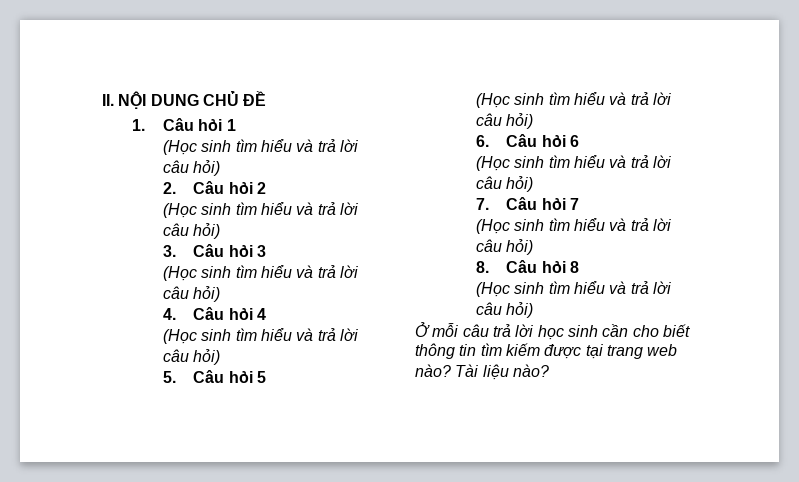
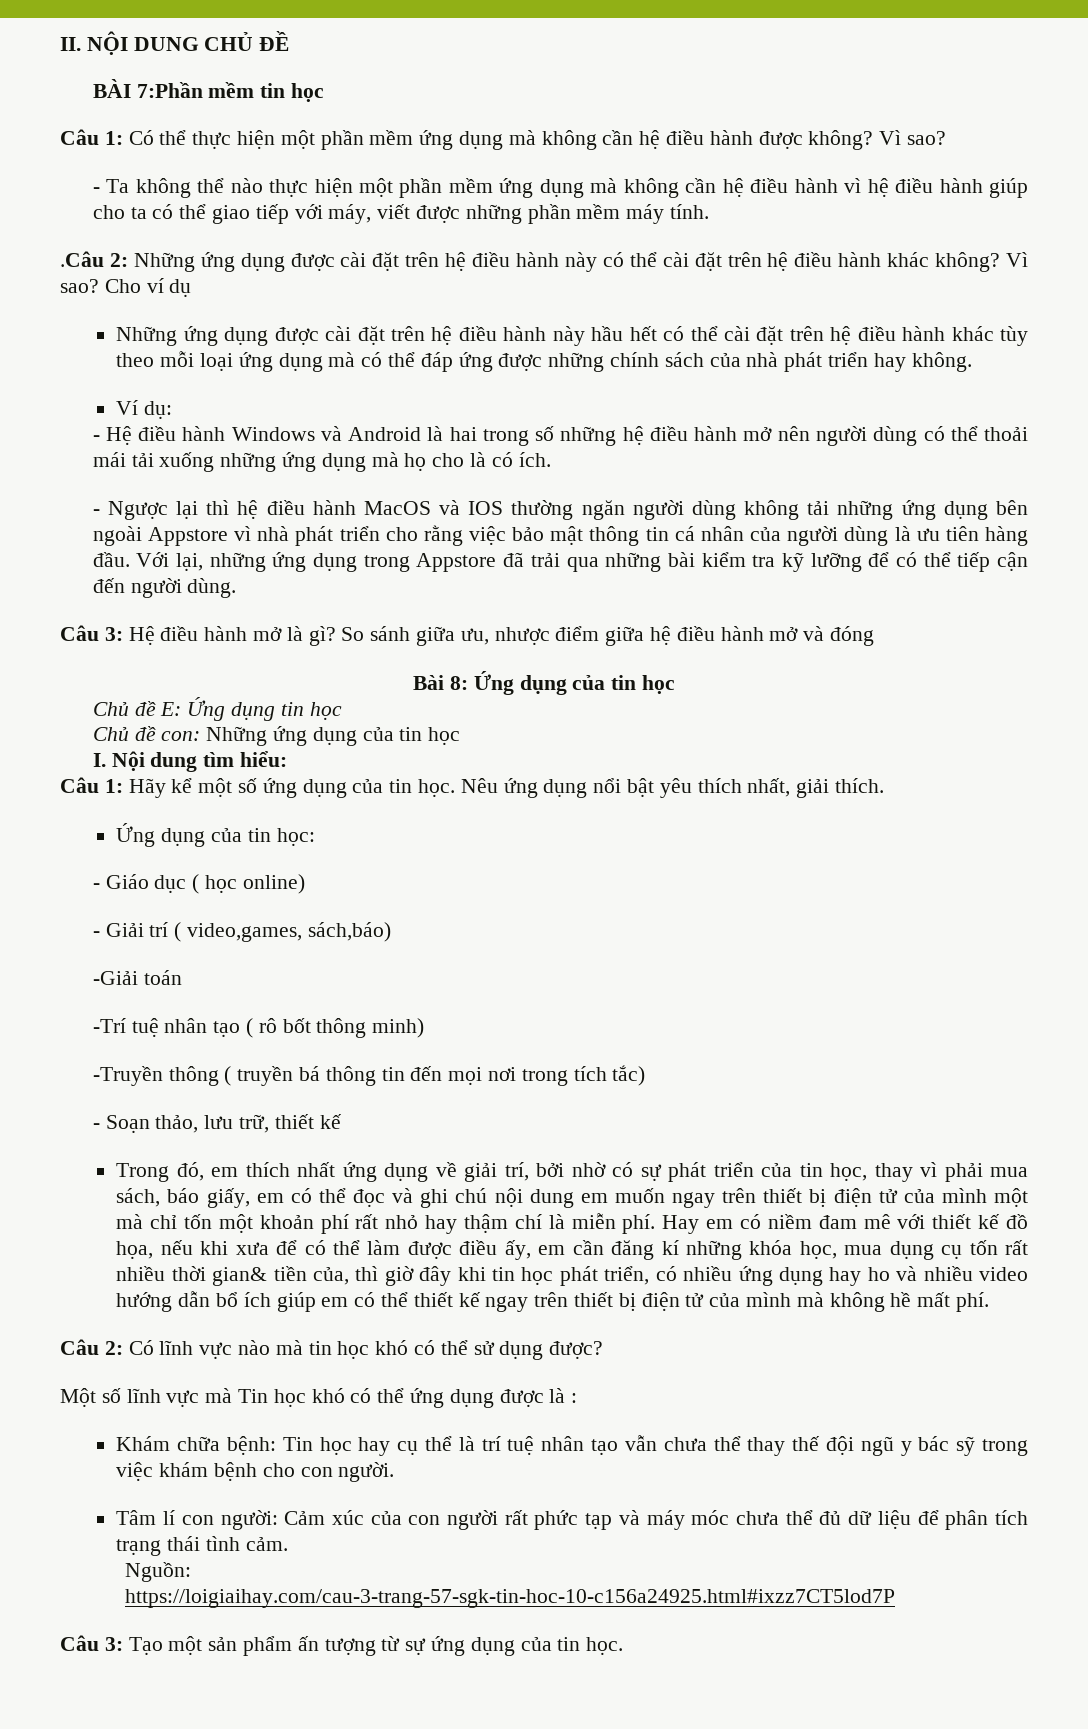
- 1. Câu hỏi 1
- (Học sinh tìm hiểu và trả lời câu hỏi)
- 2. Câu hỏi 2
- (Học sinh tìm hiểu và trả lời câu hỏi)
- 3. Câu hỏi 3
- (Học sinh tìm hiểu và trả lời câu hỏi)
- 4. Câu hỏi 4
- (Học sinh tìm hiểu và trả lời câu hỏi)
- 5. Câu hỏi 5
- (Học sinh tìm hiểu và trả lời câu hỏi)
- 6. Câu hỏi 6
- (Học sinh tìm hiểu và trả lời câu hỏi)
- 7. Câu hỏi 7
- (Học sinh tìm hiểu và trả lời câu hỏi)
- 8. Câu hỏi 8
- (Học sinh tìm hiểu và trả lời câu hỏi)
- Ở mỗi câu trả lời học sinh cần cho biết thông tin tìm kiếm được tại trang web nào? Tài liệu nào?
+ BÀI 7:Phần mềm tin học
+ Câu 1: Có thể thực hiện một phần mềm ứng dụng mà không cần hệ điều hành được không? Vì sao?
+ - Ta không thể nào thực hiện một phần mềm ứng dụng mà không cần hệ điều hành vì hệ điều hành giúp cho ta có thể giao tiếp với máy, viết được những phần mềm máy tính.
+ .Câu 2: Những ứng dụng được cài đặt trên hệ điều hành này có thể cài đặt trên hệ điều hành khác không? Vì sao? Cho ví dụ
+ Những ứng dụng được cài đặt trên hệ điều hành này hầu hết có thể cài đặt trên hệ điều hành khác tùy theo mỗi loại ứng dụng mà có thể đáp ứng được những chính sách của nhà phát triển hay không.
+ Ví dụ:
+ - Hệ điều hành Windows và Android là hai trong số những hệ điều hành mở nên người dùng có thể thoải mái tải xuống những ứng dụng mà họ cho là có ích.
+ - Ngược lại thì hệ điều hành MacOS và IOS thường ngăn người dùng không tải những ứng dụng bên ngoài Appstore vì nhà phát triển cho rằng việc bảo mật thông tin cá nhân của người dùng là ưu tiên hàng đầu. Với lại, những ứng dụng trong Appstore đã trải qua những bài kiểm tra kỹ lưỡng để có thể tiếp cận đến người dùng.
+ Câu 3: Hệ điều hành mở là gì? So sánh giữa ưu, nhược điểm giữa hệ điều hành mở và đóng
+ Bài 8: Ứng dụng của tin học
+ Chủ đề E: Ứng dụng tin học
+ Chủ đề con: Những ứng dụng của tin học
+ I. Nội dung tìm hiểu:
+ Câu 1: Hãy kể một số ứng dụng của tin học. Nêu ứng dụng nổi bật yêu thích nhất, giải thích.
+ Ứng dụng của tin học:
+ - Giáo dục ( học online)
+ - Giải trí ( video,games, sách,báo)
+ -Giải toán
+ -Trí tuệ nhân tạo ( rô bốt thông minh)
+ -Truyền thông ( truyền bá thông tin đến mọi nơi trong tích tắc)
+ - Soạn thảo, lưu trữ, thiết kế
+ Trong đó, em thích nhất ứng dụng về giải trí, bởi nhờ có sự phát triển của tin học, thay vì phải mua sách, báo giấy, em có thể đọc và ghi chú nội dung em muốn ngay trên thiết bị điện tử của mình một mà chỉ tốn một khoản phí rất nhỏ hay thậm chí là miễn phí. Hay em có niềm đam mê với thiết kế đồ họa, nếu khi xưa để có thể làm được điều ấy, em cần đăng kí những khóa học, mua dụng cụ tốn rất nhiều thời gian& tiền của, thì giờ đây khi tin học phát triển, có nhiều ứng dụng hay ho và nhiều video hướng dẫn bổ ích giúp em có thể thiết kế ngay trên thiết bị điện tử của mình mà không hề mất phí.
+ Câu 2: Có lĩnh vực nào mà tin học khó có thể sử dụng được?
+ Một số lĩnh vực mà Tin học khó có thể ứng dụng được là :
+ Khám chữa bệnh: Tin học hay cụ thể là trí tuệ nhân tạo vẫn chưa thể thay thế đội ngũ y bác sỹ trong việc khám bệnh cho con người.
+ Tâm lí con người: Cảm xúc của con người rất phức tạp và máy móc chưa thể đủ dữ liệu để phân tích trạng thái tình cảm.
+ Nguồn:
+ https://loigiaihay.com/cau-3-trang-57-sgk-tin-hoc-10-c156a24925.html#ixzz7CT5lod7P
+ Câu 3: Tạo một sản phẩm ấn tượng từ sự ứng dụng của tin học.

